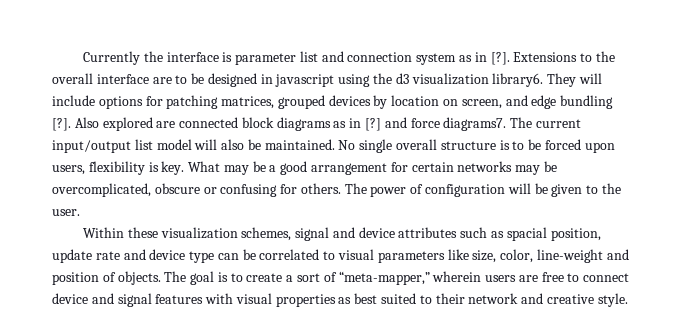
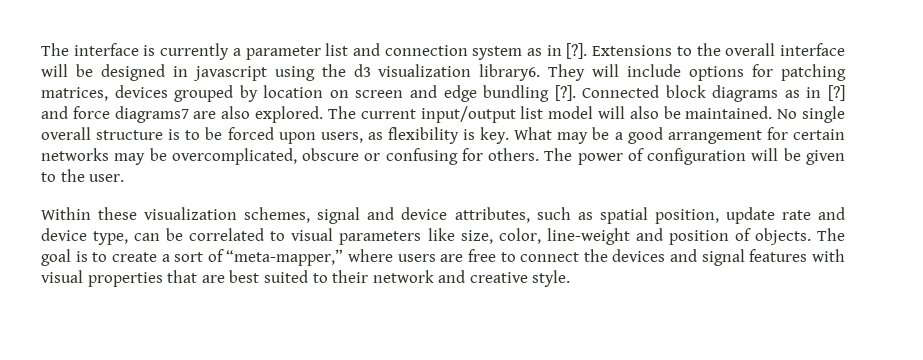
- Currently the interface is parameter list and connection system as in [?].
+ The interface is currently a parameter list and connection system as in [?].
- Extensions to the overall interface are to be designed in javascript using the d3 visualization library6.
+ Extensions to the overall interface will be designed in javascript using the d3 visualization library6.
- They will include options for patching matrices, grouped devices by location on screen, and edge bundling [?].
+ They will include options for patching matrices, devices grouped by location on screen and edge bundling [?].
- Also explored are connected block diagrams as in [?] and force diagrams7.
+ Connected block diagrams as in [?] and force diagrams7 are also explored.
- No single overall structure is to be forced upon users, flexibility is key.
+ No single overall structure is to be forced upon users, as flexibility is key.
- Within these visualization schemes, signal and device attributes such as spacial position, update rate and device type can be correlated to visual parameters like size, color, line-weight and position of objects.
+ Within these visualization schemes, signal and device attributes, such as spatial position, update rate and device type, can be correlated to visual parameters like size, color, line-weight and position of objects.
- The goal is to create a sort of “meta-mapper,” wherein users are free to connect device and signal features with visual properties as best suited to their network and creative style.
+ The goal is to create a sort of “meta-mapper,” where users are free to connect the devices and signal features with visual properties that are best suited to their network and creative style.

